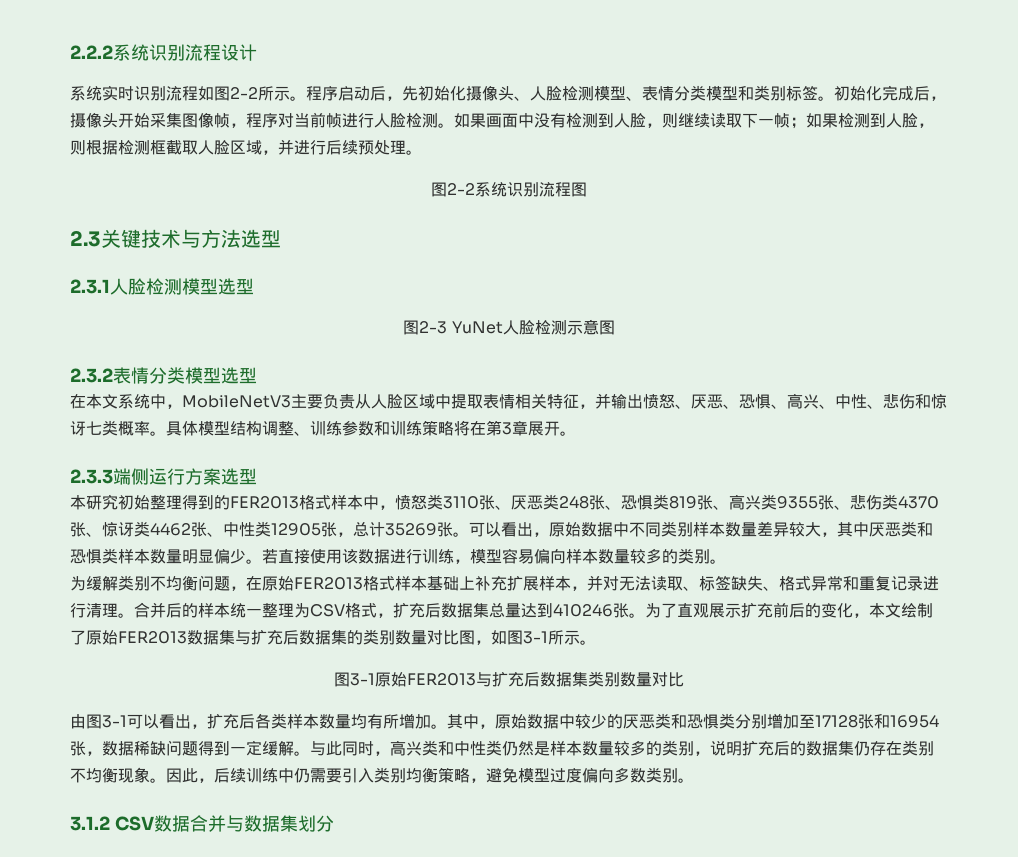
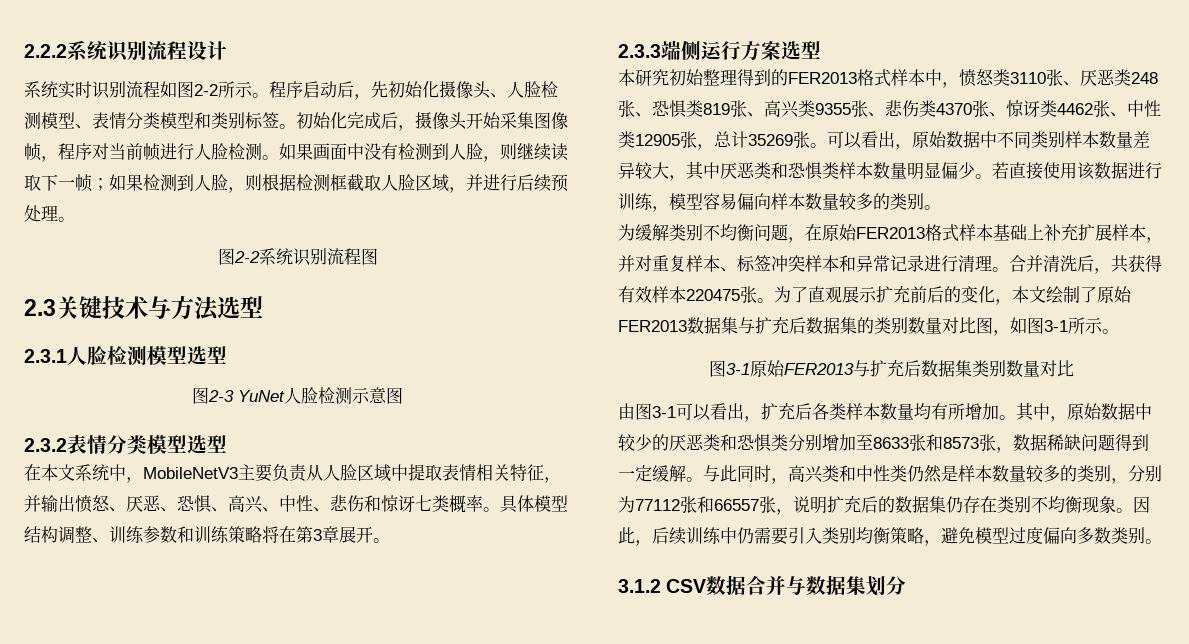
- 为缓解类别不均衡问题，在原始FER2013格式样本基础上补充扩展样本，并对无法读取、标签缺失、格式异常和重复记录进行清理。
+ 为缓解类别不均衡问题，在原始FER2013格式样本基础上补充扩展样本，并对重复样本、标签冲突样本和异常记录进行清理。
- 合并后的样本统一整理为CSV格式，扩充后数据集总量达到410246张。
+ 合并清洗后，共获得有效样本220475张。
- 其中，原始数据中较少的厌恶类和恐惧类分别增加至17128张和16954张，数据稀缺问题得到一定缓解。
+ 其中，原始数据中较少的厌恶类和恐惧类分别增加至8633张和8573张，数据稀缺问题得到一定缓解。
- 与此同时，高兴类和中性类仍然是样本数量较多的类别，说明扩充后的数据集仍存在类别不均衡现象。
+ 与此同时，高兴类和中性类仍然是样本数量较多的类别，分别为77112张和66557张，说明扩充后的数据集仍存在类别不均衡现象。

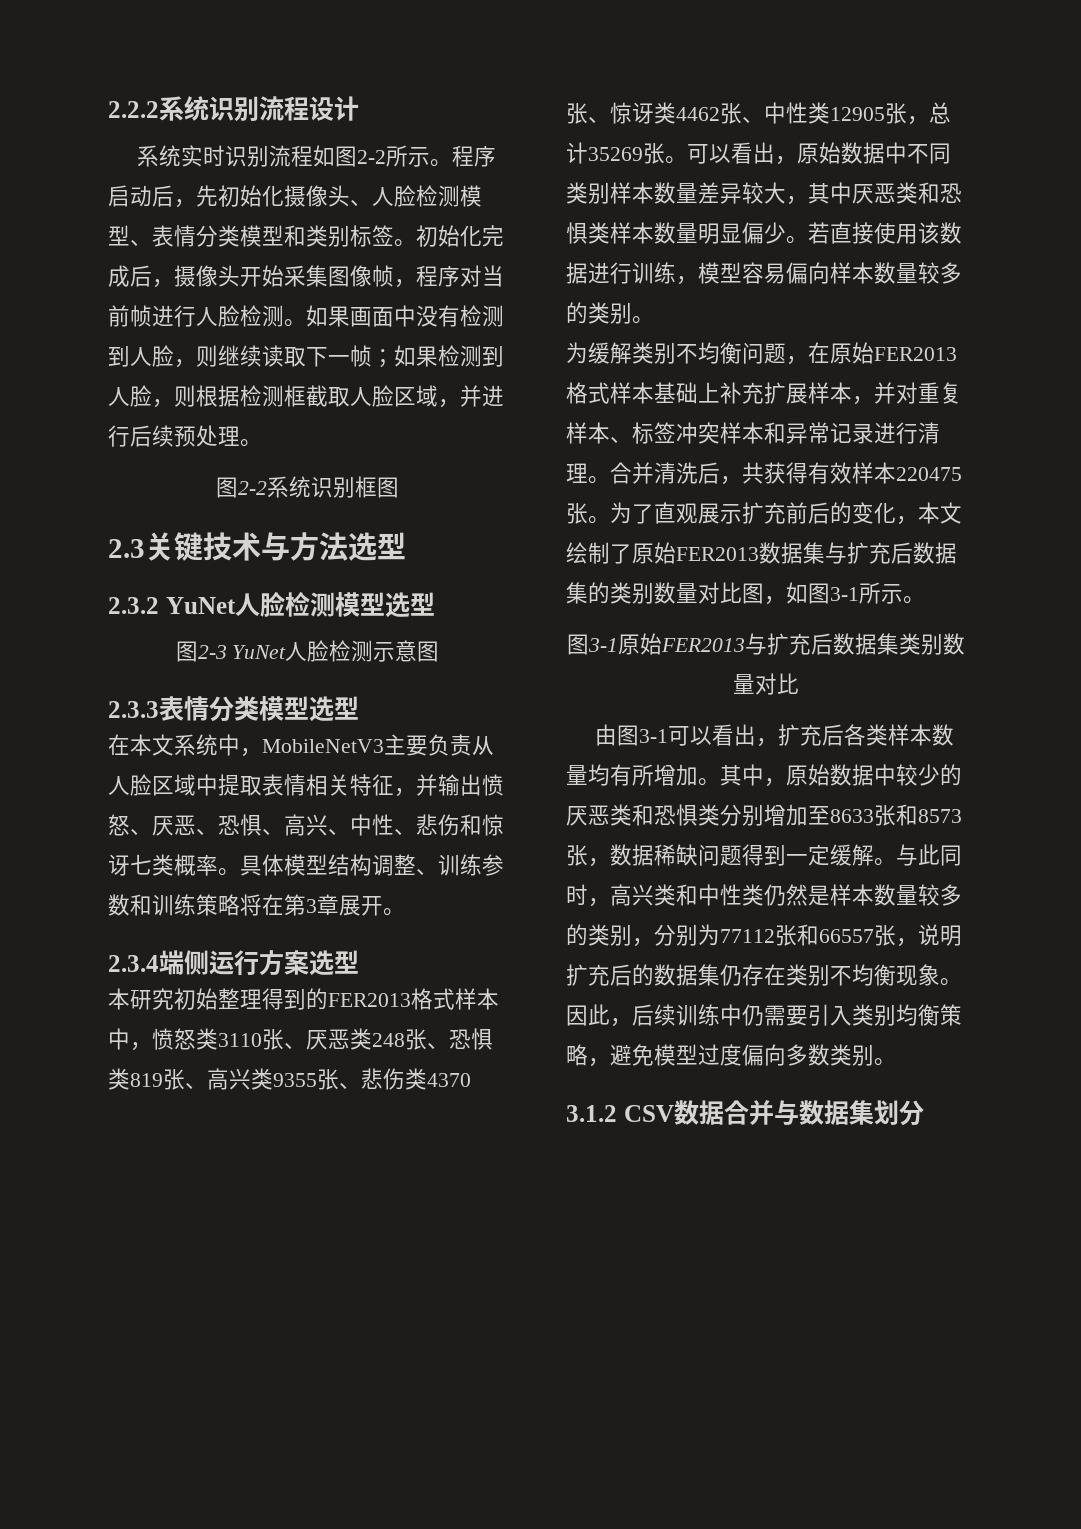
- 图2-2系统识别流程图
+ 图2-2系统识别框图
- 2.3.1人脸检测模型选型
+ 2.3.2 YuNet人脸检测模型选型
- 2.3.2表情分类模型选型
+ 2.3.3表情分类模型选型
- 2.3.3端侧运行方案选型
+ 2.3.4端侧运行方案选型

